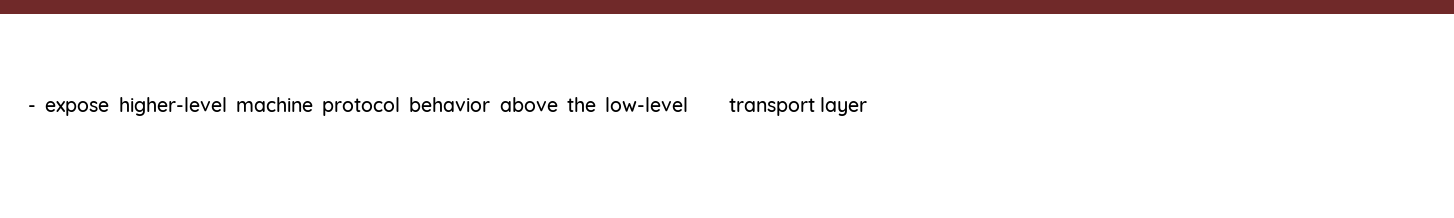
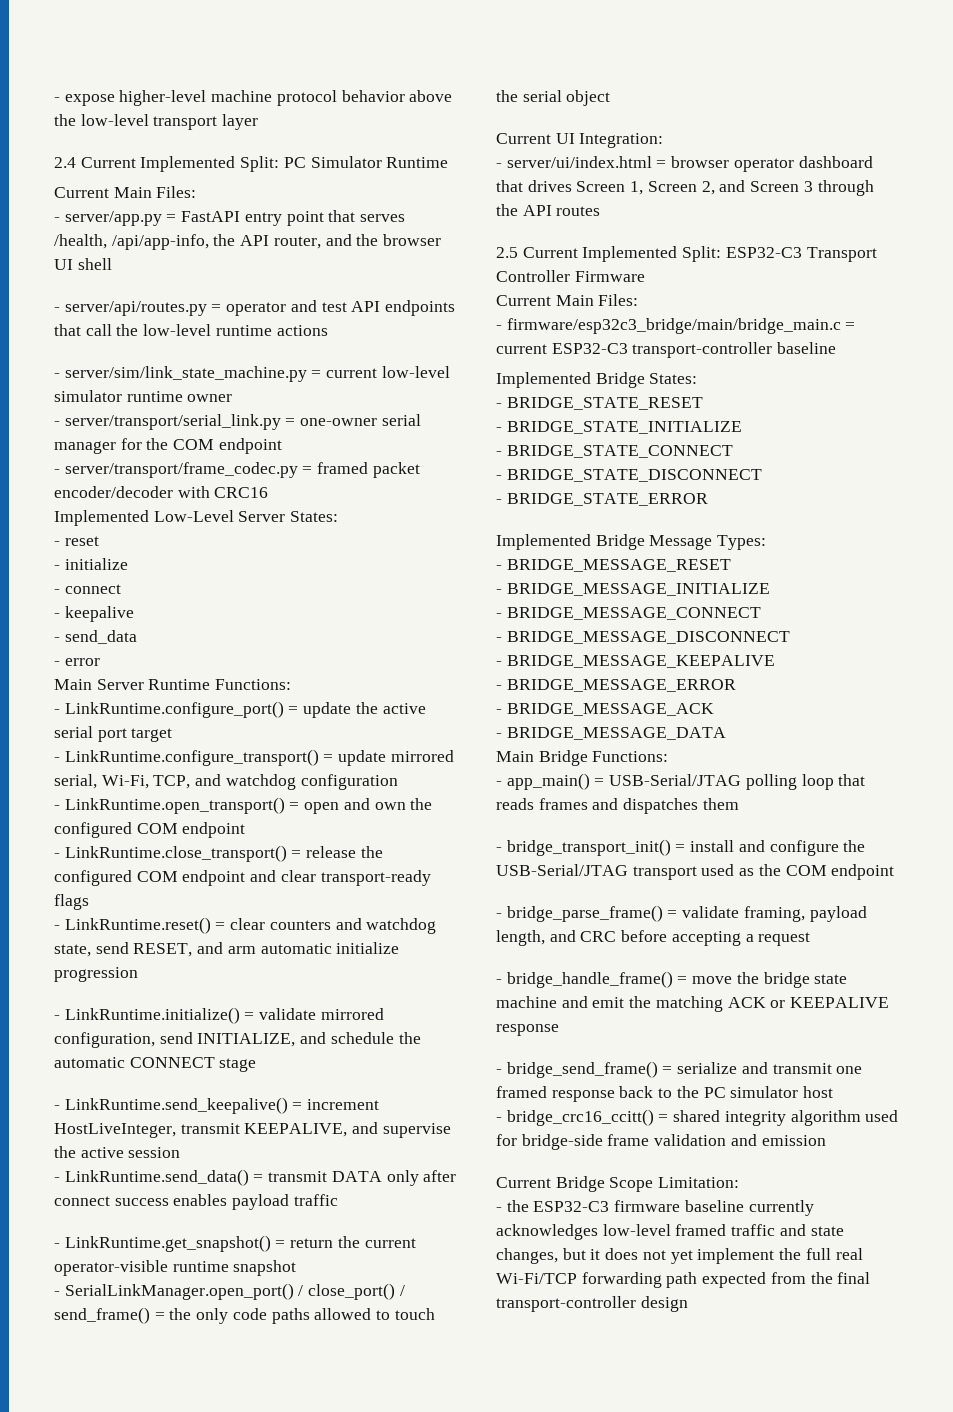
+ 2.4 Current Implemented Split: PC Simulator Runtime
+ Current Main Files:
+ - server/app.py = FastAPI entry point that serves /health, /api/app-info, the API router, and the browser UI shell
+ - server/api/routes.py = operator and test API endpoints that call the low-level runtime actions
+ - server/sim/link_state_machine.py = current low-level simulator runtime owner
+ - server/transport/serial_link.py = one-owner serial manager for the COM endpoint
+ - server/transport/frame_codec.py = framed packet encoder/decoder with CRC16
+ Implemented Low-Level Server States:
+ - reset
+ - initialize
+ - connect
+ - keepalive
+ - send_data
+ - error
+ Main Server Runtime Functions:
+ - LinkRuntime.configure_port() = update the active serial port target
+ - LinkRuntime.configure_transport() = update mirrored serial, Wi-Fi, TCP, and watchdog configuration
+ - LinkRuntime.open_transport() = open and own the configured COM endpoint
+ - LinkRuntime.close_transport() = release the configured COM endpoint and clear transport-ready flags
+ - LinkRuntime.reset() = clear counters and watchdog state, send RESET, and arm automatic initialize progression
+ - LinkRuntime.initialize() = validate mirrored configuration, send INITIALIZE, and schedule the automatic CONNECT stage
+ - LinkRuntime.send_keepalive() = increment HostLiveInteger, transmit KEEPALIVE, and supervise the active session
+ - LinkRuntime.send_data() = transmit DATA only after connect success enables payload traffic
+ - LinkRuntime.get_snapshot() = return the current operator-visible runtime snapshot
+ - SerialLinkManager.open_port() / close_port() / send_frame() = the only code paths allowed to touch the serial object
+ Current UI Integration:
+ - server/ui/index.html = browser operator dashboard that drives Screen 1, Screen 2, and Screen 3 through the API routes
+ 2.5 Current Implemented Split: ESP32-C3 Transport Controller Firmware
+ Current Main Files:
+ - firmware/esp32c3_bridge/main/bridge_main.c = current ESP32-C3 transport-controller baseline
+ Implemented Bridge States:
+ - BRIDGE_STATE_RESET
+ - BRIDGE_STATE_INITIALIZE
+ - BRIDGE_STATE_CONNECT
+ - BRIDGE_STATE_DISCONNECT
+ - BRIDGE_STATE_ERROR
+ Implemented Bridge Message Types:
+ - BRIDGE_MESSAGE_RESET
+ - BRIDGE_MESSAGE_INITIALIZE
+ - BRIDGE_MESSAGE_CONNECT
+ - BRIDGE_MESSAGE_DISCONNECT
+ - BRIDGE_MESSAGE_KEEPALIVE
+ - BRIDGE_MESSAGE_ERROR
+ - BRIDGE_MESSAGE_ACK
+ - BRIDGE_MESSAGE_DATA
+ Main Bridge Functions:
+ - app_main() = USB-Serial/JTAG polling loop that reads frames and dispatches them
+ - bridge_transport_init() = install and configure the USB-Serial/JTAG transport used as the COM endpoint
+ - bridge_parse_frame() = validate framing, payload length, and CRC before accepting a request
+ - bridge_handle_frame() = move the bridge state machine and emit the matching ACK or KEEPALIVE response
+ - bridge_send_frame() = serialize and transmit one framed response back to the PC simulator host
+ - bridge_crc16_ccitt() = shared integrity algorithm used for bridge-side frame validation and emission
+ Current Bridge Scope Limitation:
+ - the ESP32-C3 firmware baseline currently acknowledges low-level framed traffic and state changes, but it does not yet implement the full real Wi-Fi/TCP forwarding path expected from the final transport-controller design

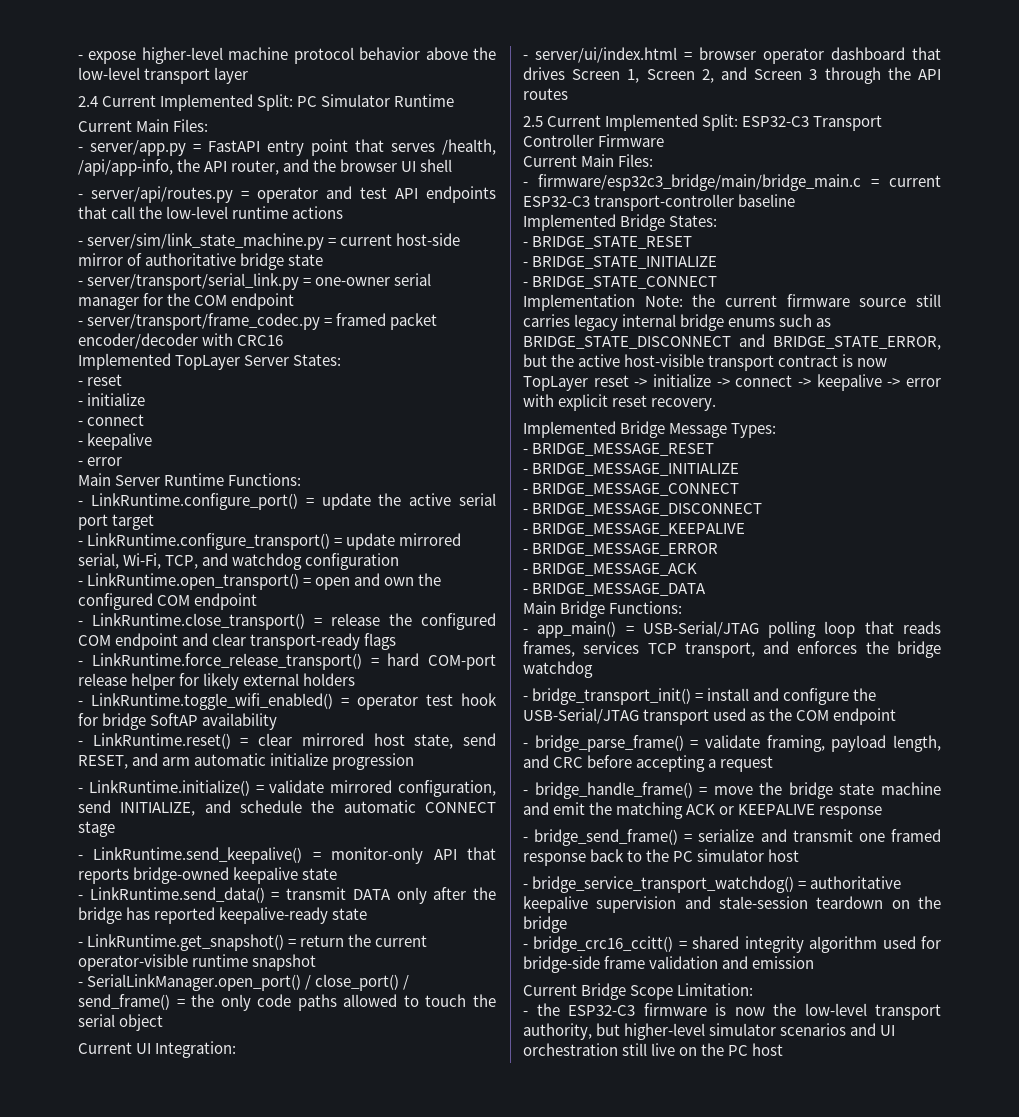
- - server/sim/link_state_machine.py = current low-level simulator runtime owner
+ - server/sim/link_state_machine.py = current host-side mirror of authoritative bridge state
- Implemented Low-Level Server States:
+ Implemented TopLayer Server States:
- - send_data
+ - LinkRuntime.force_release_transport() = hard COM-port release helper for likely external holders
+ - LinkRuntime.toggle_wifi_enabled() = operator test hook for bridge SoftAP availability
- - LinkRuntime.reset() = clear counters and watchdog state, send RESET, and arm automatic initialize progression
+ - LinkRuntime.reset() = clear mirrored host state, send RESET, and arm automatic initialize progression
- - LinkRuntime.send_keepalive() = increment HostLiveInteger, transmit KEEPALIVE, and supervise the active session
+ - LinkRuntime.send_keepalive() = monitor-only API that reports bridge-owned keepalive state
- - LinkRuntime.send_data() = transmit DATA only after connect success enables payload traffic
+ - LinkRuntime.send_data() = transmit DATA only after the bridge has reported keepalive-ready state
- - BRIDGE_STATE_DISCONNECT
- - BRIDGE_STATE_ERROR
+ Implementation Note: the current firmware source still carries legacy internal bridge enums such as BRIDGE_STATE_DISCONNECT and BRIDGE_STATE_ERROR, but the active host-visible transport contract is now TopLayer reset -> initialize -> connect -> keepalive -> error with explicit reset recovery.
- - app_main() = USB-Serial/JTAG polling loop that reads frames and dispatches them
+ - app_main() = USB-Serial/JTAG polling loop that reads frames, services TCP transport, and enforces the bridge watchdog
+ - bridge_service_transport_watchdog() = authoritative keepalive supervision and stale-session teardown on the bridge
- - the ESP32-C3 firmware baseline currently acknowledges low-level framed traffic and state changes, but it does not yet implement the full real Wi-Fi/TCP forwarding path expected from the final transport-controller design
+ - the ESP32-C3 firmware is now the low-level transport authority, but higher-level simulator scenarios and UI orchestration still live on the PC host

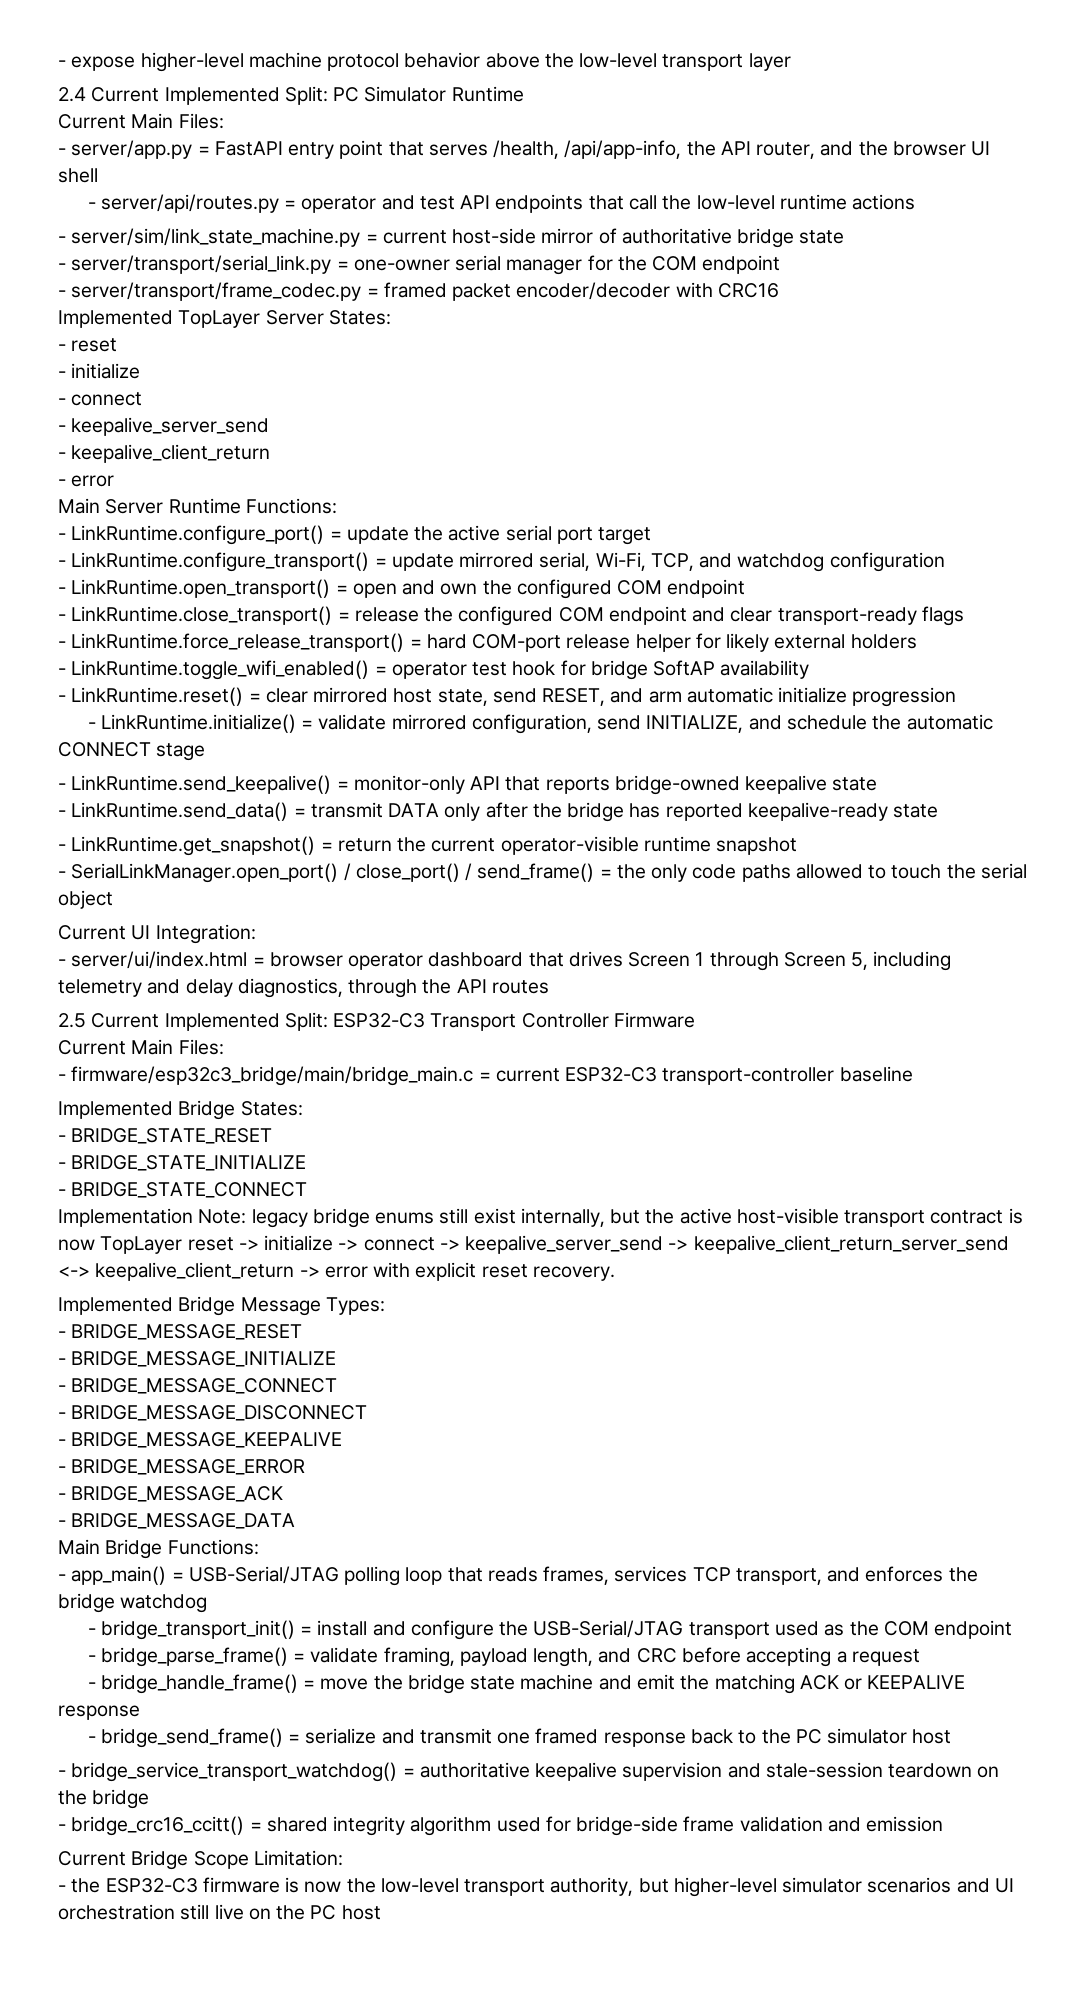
- - keepalive
+ - keepalive_server_send
+ - keepalive_client_return
- - server/ui/index.html = browser operator dashboard that drives Screen 1, Screen 2, and Screen 3 through the API routes
+ - server/ui/index.html = browser operator dashboard that drives Screen 1 through Screen 5, including telemetry and delay diagnostics, through the API routes
- Implementation Note: the current firmware source still carries legacy internal bridge enums such as BRIDGE_STATE_DISCONNECT and BRIDGE_STATE_ERROR, but the active host-visible transport contract is now TopLayer reset -> initialize -> connect -> keepalive -> error with explicit reset recovery.
+ Implementation Note: legacy bridge enums still exist internally, but the active host-visible transport contract is now TopLayer reset -> initialize -> connect -> keepalive_server_send -> keepalive_client_return_server_send <-> keepalive_client_return -> error with explicit reset recovery.

